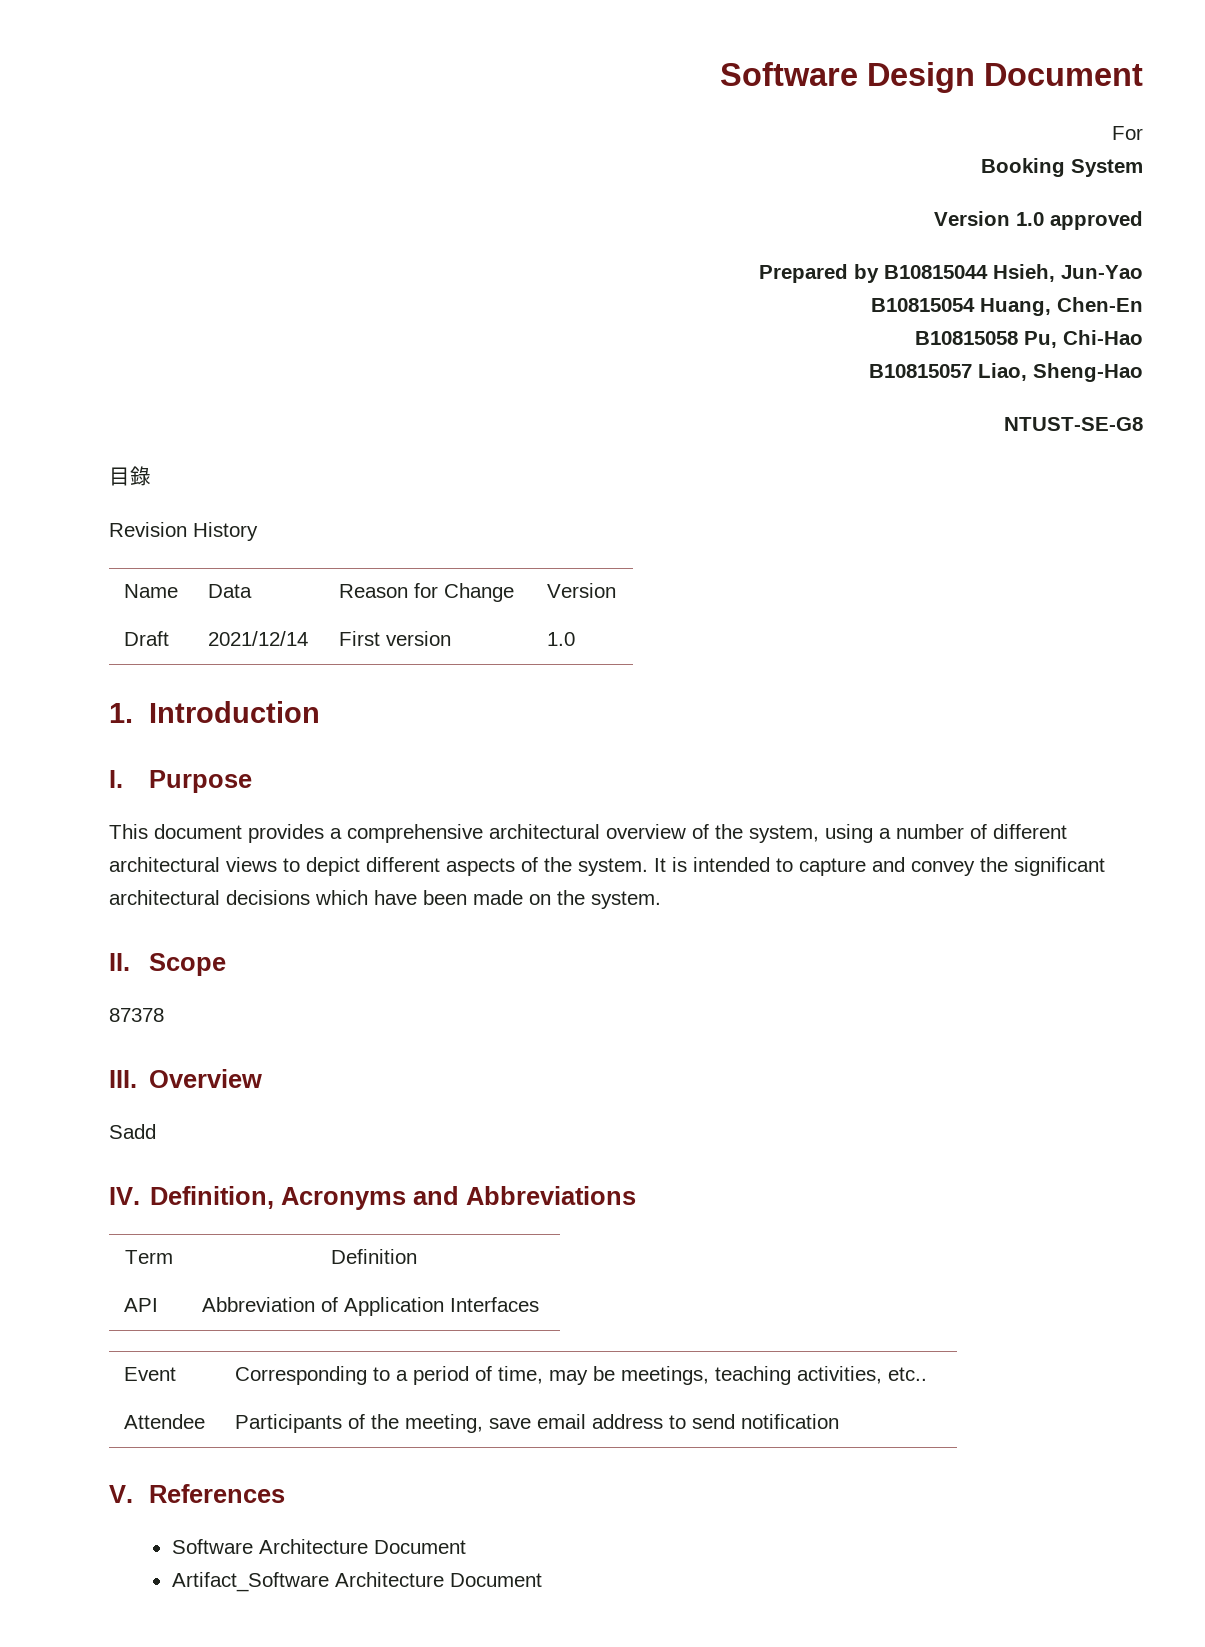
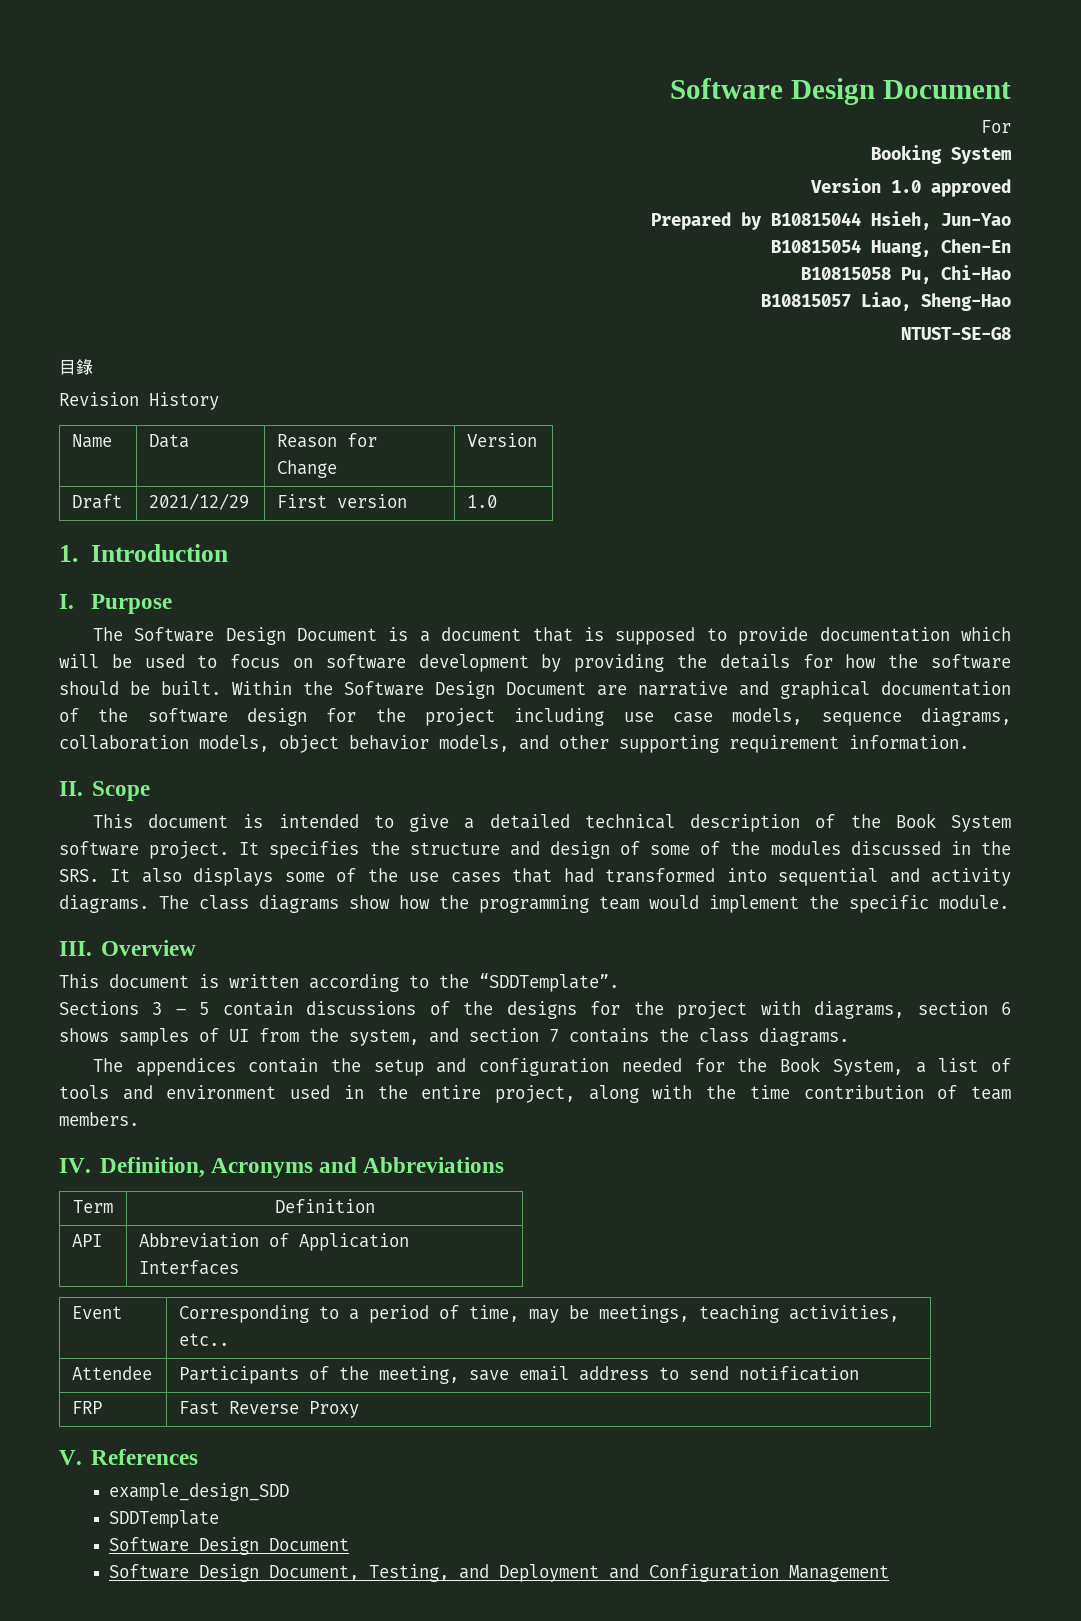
- Draft | 2021/12/14 | First version | 1.0
+ Draft | 2021/12/29 | First version | 1.0
- This document provides a comprehensive architectural overview of the system, using a number of different architectural views to depict different aspects of the system. It is intended to capture and convey the significant architectural decisions which have been made on the system.
+ The Software Design Document is a document that is supposed to provide documentation which will be used to focus on software development by providing the details for how the software should be built. Within the Software Design Document are narrative and graphical documentation of the software design for the project including use case models, sequence diagrams, collaboration models, object behavior models, and other supporting requirement information.
  II. Scope
- 87378
+ This document is intended to give a detailed technical description of the Book System software project. It specifies the structure and design of some of the modules discussed in the SRS. It also displays some of the use cases that had transformed into sequential and activity diagrams. The class diagrams show how the programming team would implement the specific module.
  III. Overview
- Sadd
+ This document is written according to the “SDDTemplate”.
+ Sections 3 – 5 contain discussions of the designs for the project with diagrams, section 6 shows samples of UI from the system, and section 7 contains the class diagrams.
+ The appendices contain the setup and configuration needed for the Book System, a list of tools and environment used in the entire project, along with the time contribution of team members.
+ FRP | Fast Reverse Proxy
- Software Architecture Document
- Artifact_Software Architecture Document
+ example_design_SDD
+ SDDTemplate
+ Software Design Document
+ Software Design Document, Testing, and Deployment and Configuration Management

